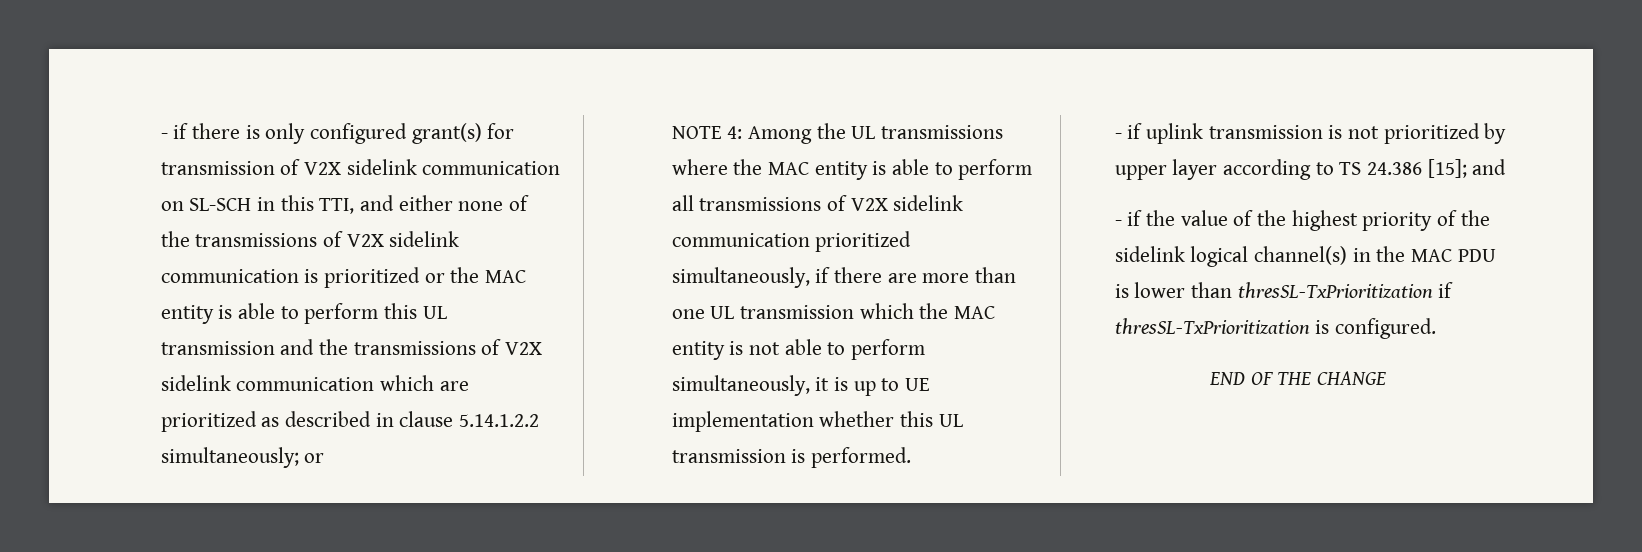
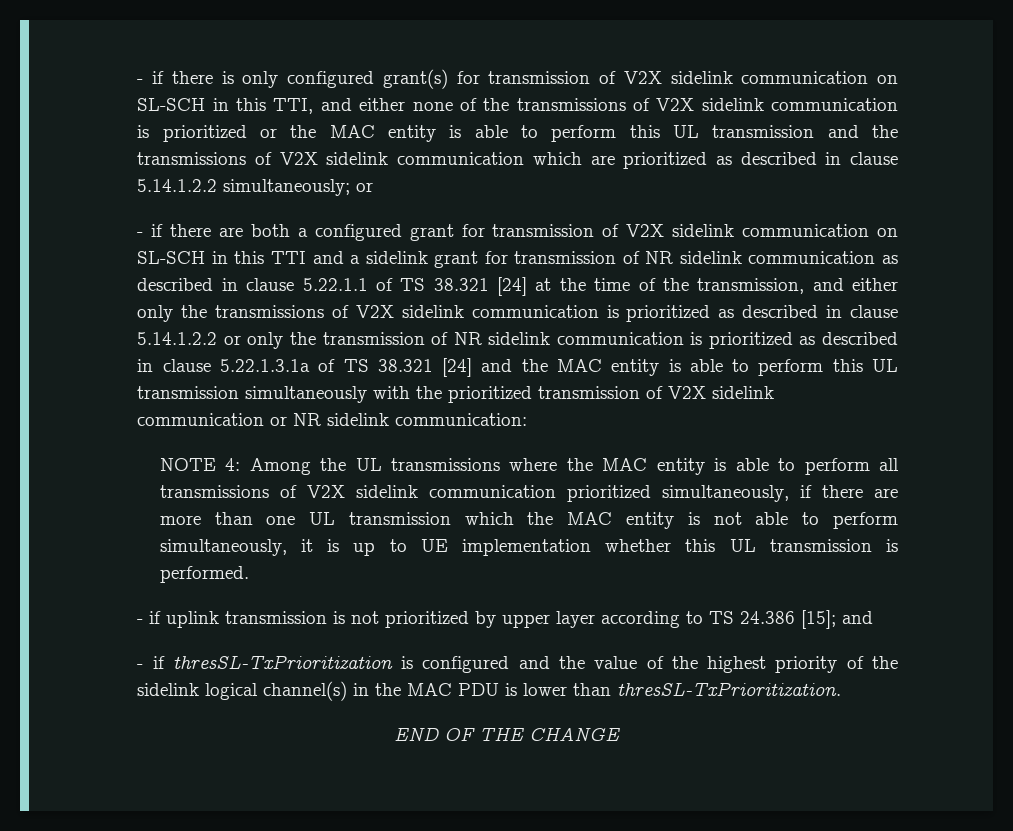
+ - if there are both a configured grant for transmission of V2X sidelink communication on SL-SCH in this TTI and a sidelink grant for transmission of NR sidelink communication as described in clause 5.22.1.1 of TS 38.321 [24] at the time of the transmission, and either only the transmissions of V2X sidelink communication is prioritized as described in clause 5.14.1.2.2 or only the transmission of NR sidelink communication is prioritized as described in clause 5.22.1.3.1a of TS 38.321 [24] and the MAC entity is able to perform this UL transmission simultaneously with the prioritized transmission of V2X sidelink communication or NR sidelink communication:
- - if the value of the highest priority of the sidelink logical channel(s) in the MAC PDU is lower than thresSL-TxPrioritization if thresSL-TxPrioritization is configured.
+ - if thresSL-TxPrioritization is configured and the value of the highest priority of the sidelink logical channel(s) in the MAC PDU is lower than thresSL-TxPrioritization.

